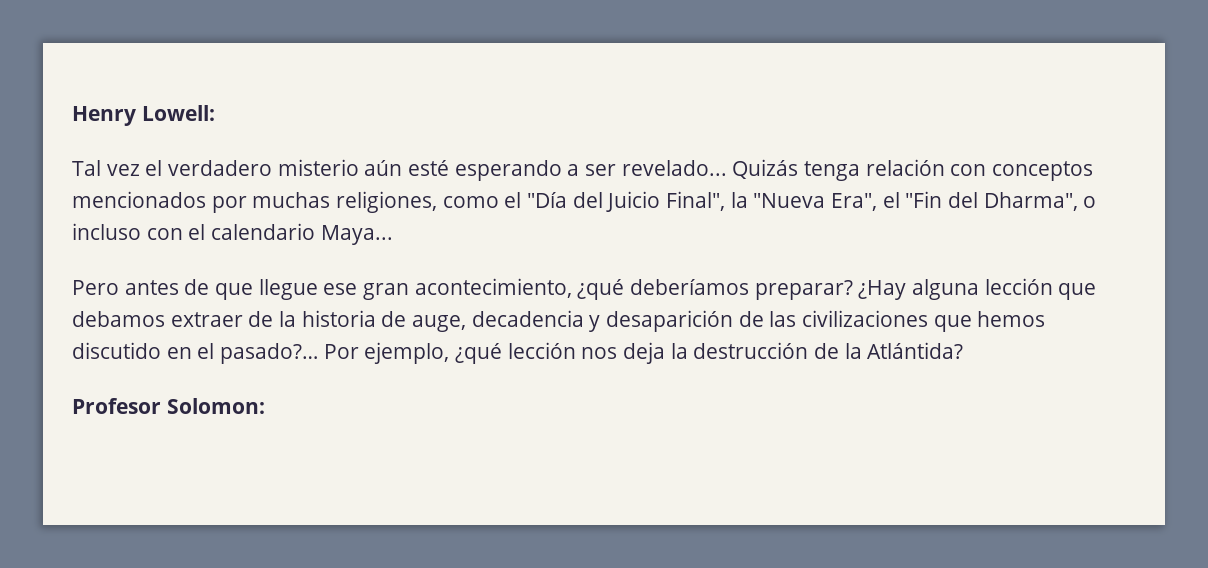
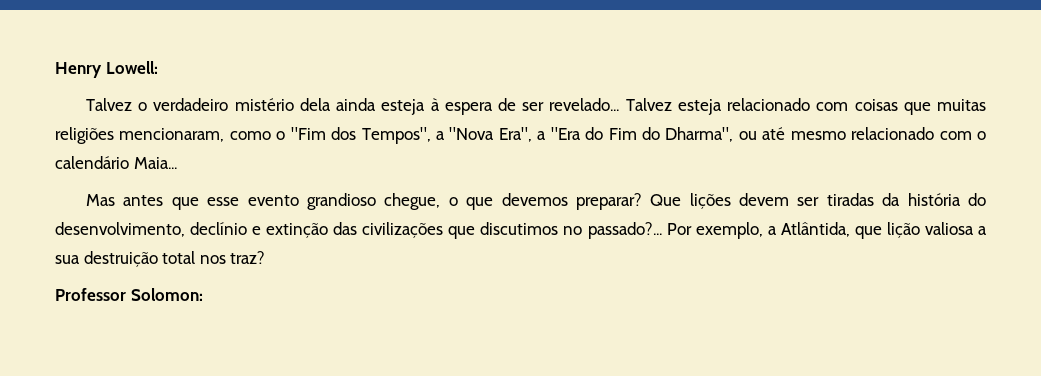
- Tal vez el verdadero misterio aún esté esperando a ser revelado... Quizás tenga relación con conceptos mencionados por muchas religiones, como el "Día del Juicio Final", la "Nueva Era", el "Fin del Dharma", o incluso con el calendario Maya...
- Pero antes de que llegue ese gran acontecimiento, ¿qué deberíamos preparar? ¿Hay alguna lección que debamos extraer de la historia de auge, decadencia y desaparición de las civilizaciones que hemos discutido en el pasado?… Por ejemplo, ¿qué lección nos deja la destrucción de la Atlántida?
- Profesor Solomon:
+ Talvez o verdadeiro mistério dela ainda esteja à espera de ser revelado... Talvez esteja relacionado com coisas que muitas religiões mencionaram, como o "Fim dos Tempos", a "Nova Era", a "Era do Fim do Dharma", ou até mesmo relacionado com o calendário Maia...
+ Mas antes que esse evento grandioso chegue, o que devemos preparar? Que lições devem ser tiradas da história do desenvolvimento, declínio e extinção das civilizações que discutimos no passado?... Por exemplo, a Atlântida, que lição valiosa a sua destruição total nos traz?
+ Professor Solomon:

